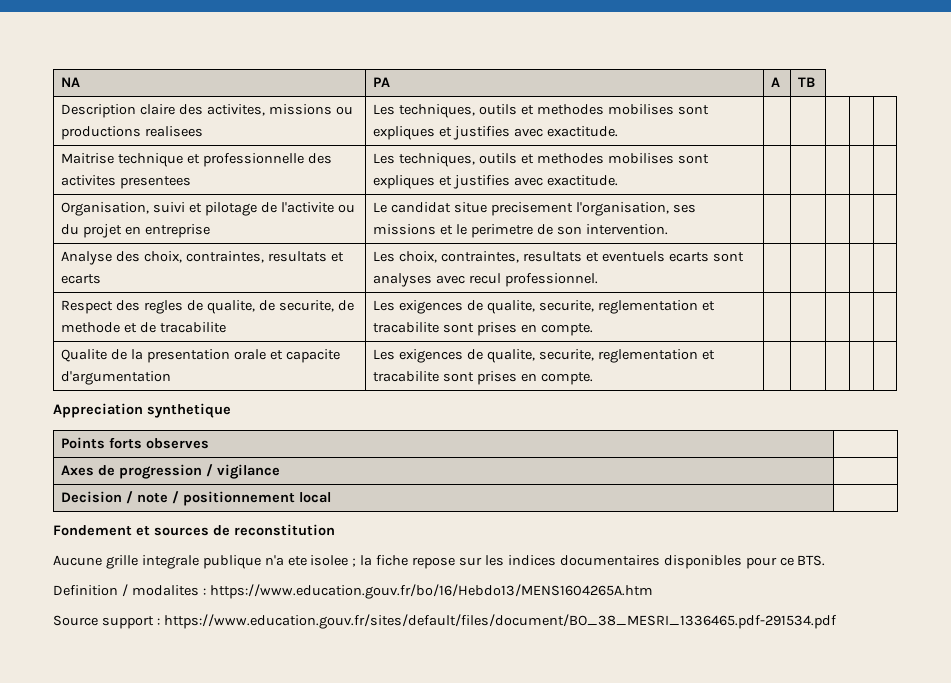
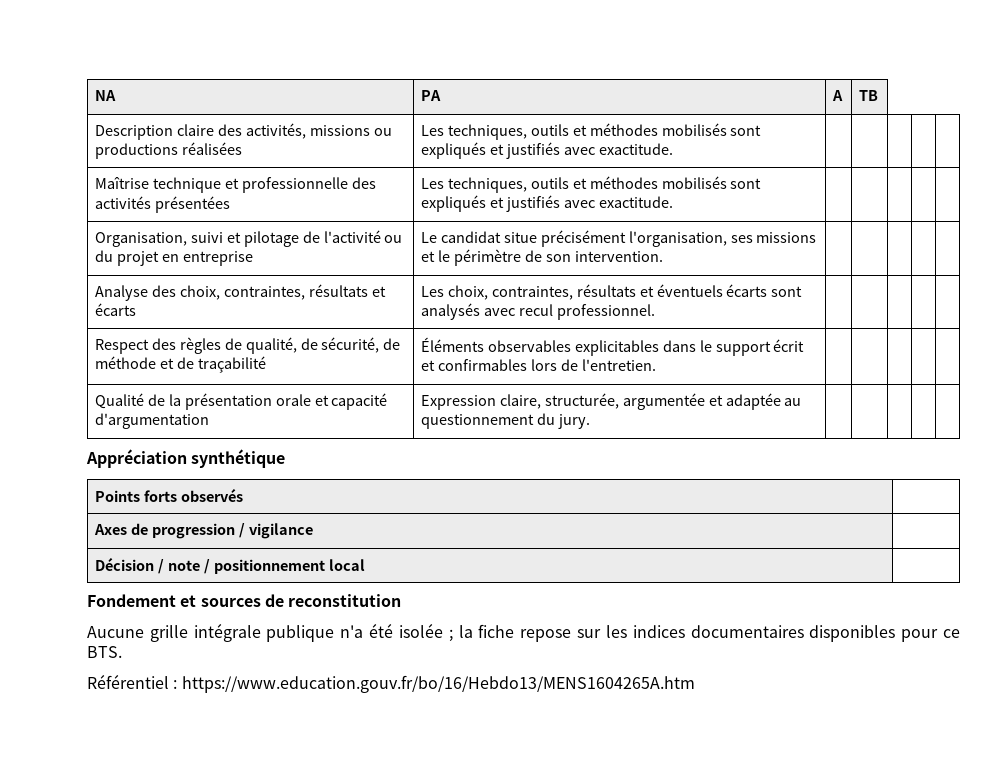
- Description claire des activites, missions ou productions realisees | Les techniques, outils et methodes mobilises sont expliques et justifies avec exactitude. | | | | |
- Maitrise technique et professionnelle des activites presentees | Les techniques, outils et methodes mobilises sont expliques et justifies avec exactitude. | | | | |
+ Description claire des activités, missions ou productions réalisées | Les techniques, outils et méthodes mobilisés sont expliqués et justifiés avec exactitude. | | | | |
+ Maîtrise technique et professionnelle des activités présentées | Les techniques, outils et méthodes mobilisés sont expliqués et justifiés avec exactitude. | | | | |
- Organisation, suivi et pilotage de l'activite ou du projet en entreprise | Le candidat situe precisement l'organisation, ses missions et le perimetre de son intervention. | | | | |
+ Organisation, suivi et pilotage de l'activité ou du projet en entreprise | Le candidat situe précisément l'organisation, ses missions et le périmètre de son intervention. | | | | |
- Analyse des choix, contraintes, resultats et ecarts | Les choix, contraintes, resultats et eventuels ecarts sont analyses avec recul professionnel. | | | | |
+ Analyse des choix, contraintes, résultats et écarts | Les choix, contraintes, résultats et éventuels écarts sont analysés avec recul professionnel. | | | | |
- Respect des regles de qualite, de securite, de methode et de tracabilite | Les exigences de qualite, securite, reglementation et tracabilite sont prises en compte. | | | | |
- Qualite de la presentation orale et capacite d'argumentation | Les exigences de qualite, securite, reglementation et tracabilite sont prises en compte. | | | | |
- Appreciation synthetique
+ Respect des règles de qualité, de sécurité, de méthode et de traçabilité | Éléments observables explicitables dans le support écrit et confirmables lors de l'entretien. | | | | |
+ Qualité de la présentation orale et capacité d'argumentation | Expression claire, structurée, argumentée et adaptée au questionnement du jury. | | | | |
+ Appréciation synthétique
- Points forts observes |
+ Points forts observés |
- Decision / note / positionnement local |
+ Décision / note / positionnement local |
- Aucune grille integrale publique n'a ete isolee ; la fiche repose sur les indices documentaires disponibles pour ce BTS.
+ Aucune grille intégrale publique n'a été isolée ; la fiche repose sur les indices documentaires disponibles pour ce BTS.
- Definition / modalites : https://www.education.gouv.fr/bo/16/Hebdo13/MENS1604265A.htm
+ Référentiel : https://www.education.gouv.fr/bo/16/Hebdo13/MENS1604265A.htm
- Source support : https://www.education.gouv.fr/sites/default/files/document/BO_38_MESRI_1336465.pdf-291534.pdf

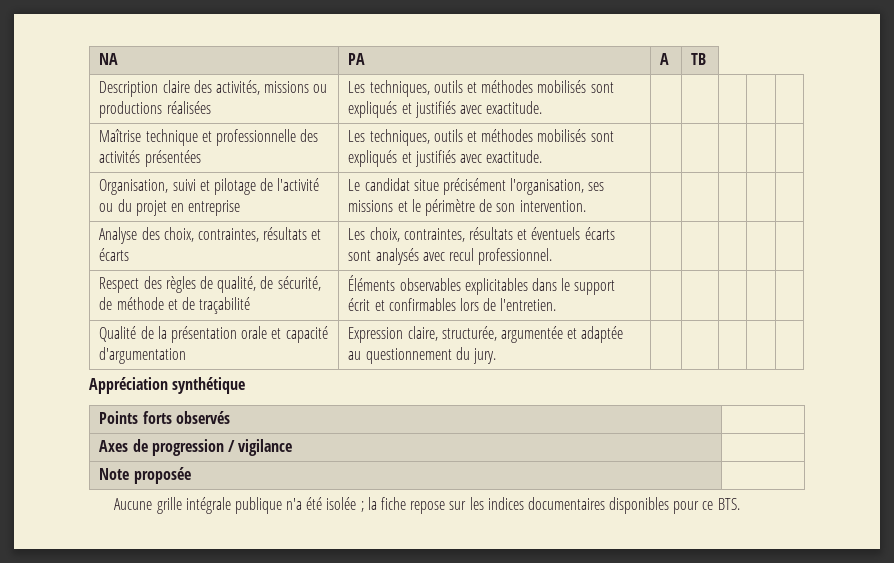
- Décision / note / positionnement local |
- Fondement et sources de reconstitution
+ Note proposée |
- Référentiel : https://www.education.gouv.fr/bo/16/Hebdo13/MENS1604265A.htm

